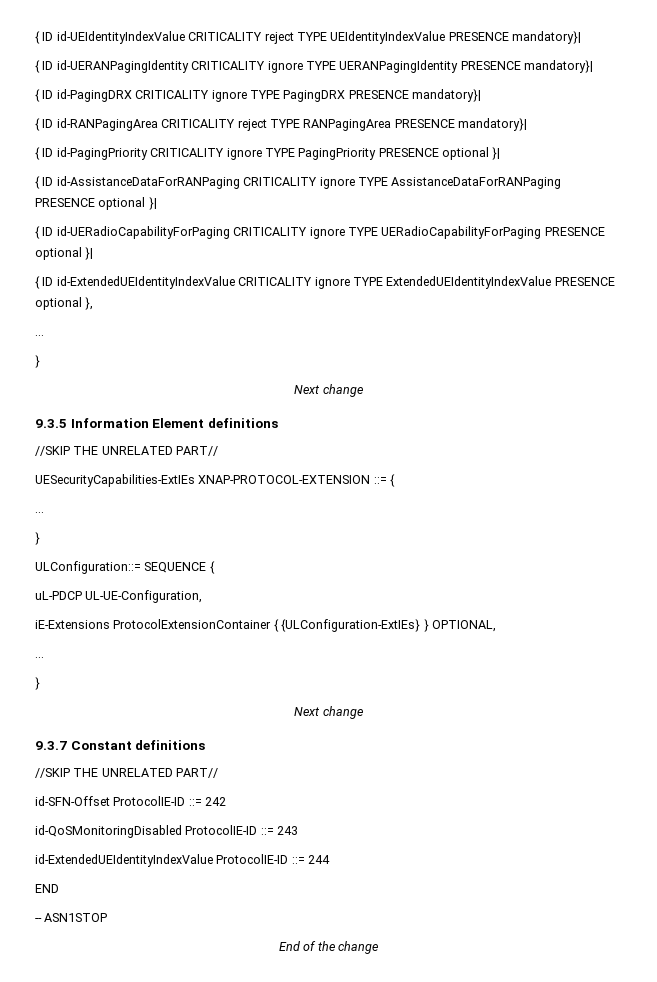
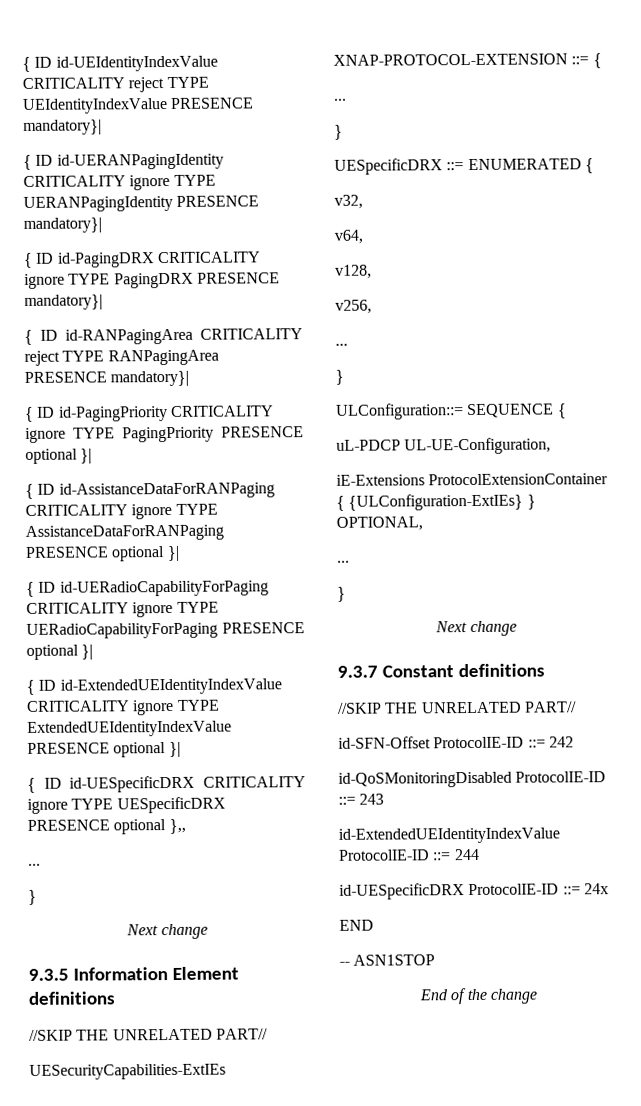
- { ID id-ExtendedUEIdentityIndexValue CRITICALITY ignore TYPE ExtendedUEIdentityIndexValue PRESENCE optional },
+ { ID id-ExtendedUEIdentityIndexValue CRITICALITY ignore TYPE ExtendedUEIdentityIndexValue PRESENCE optional }|
+ { ID id-UESpecificDRX CRITICALITY ignore TYPE UESpecificDRX PRESENCE optional },,
+ UESpecificDRX ::= ENUMERATED {
+ v32,
+ v64,
+ v128,
+ v256,
+ ...
+ }
+ id-UESpecificDRX ProtocolIE-ID ::= 24x

